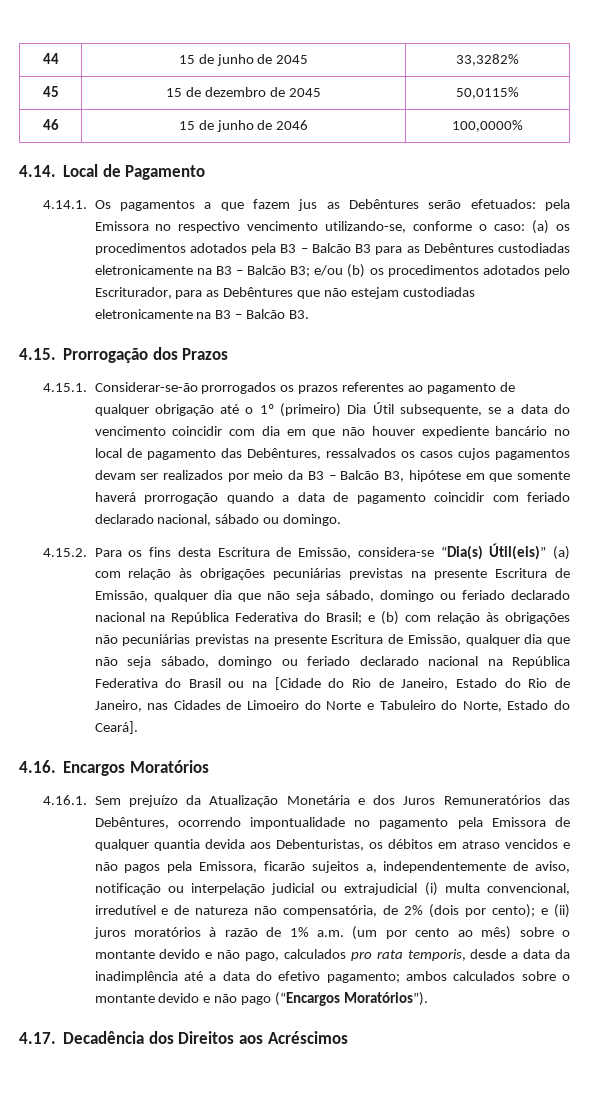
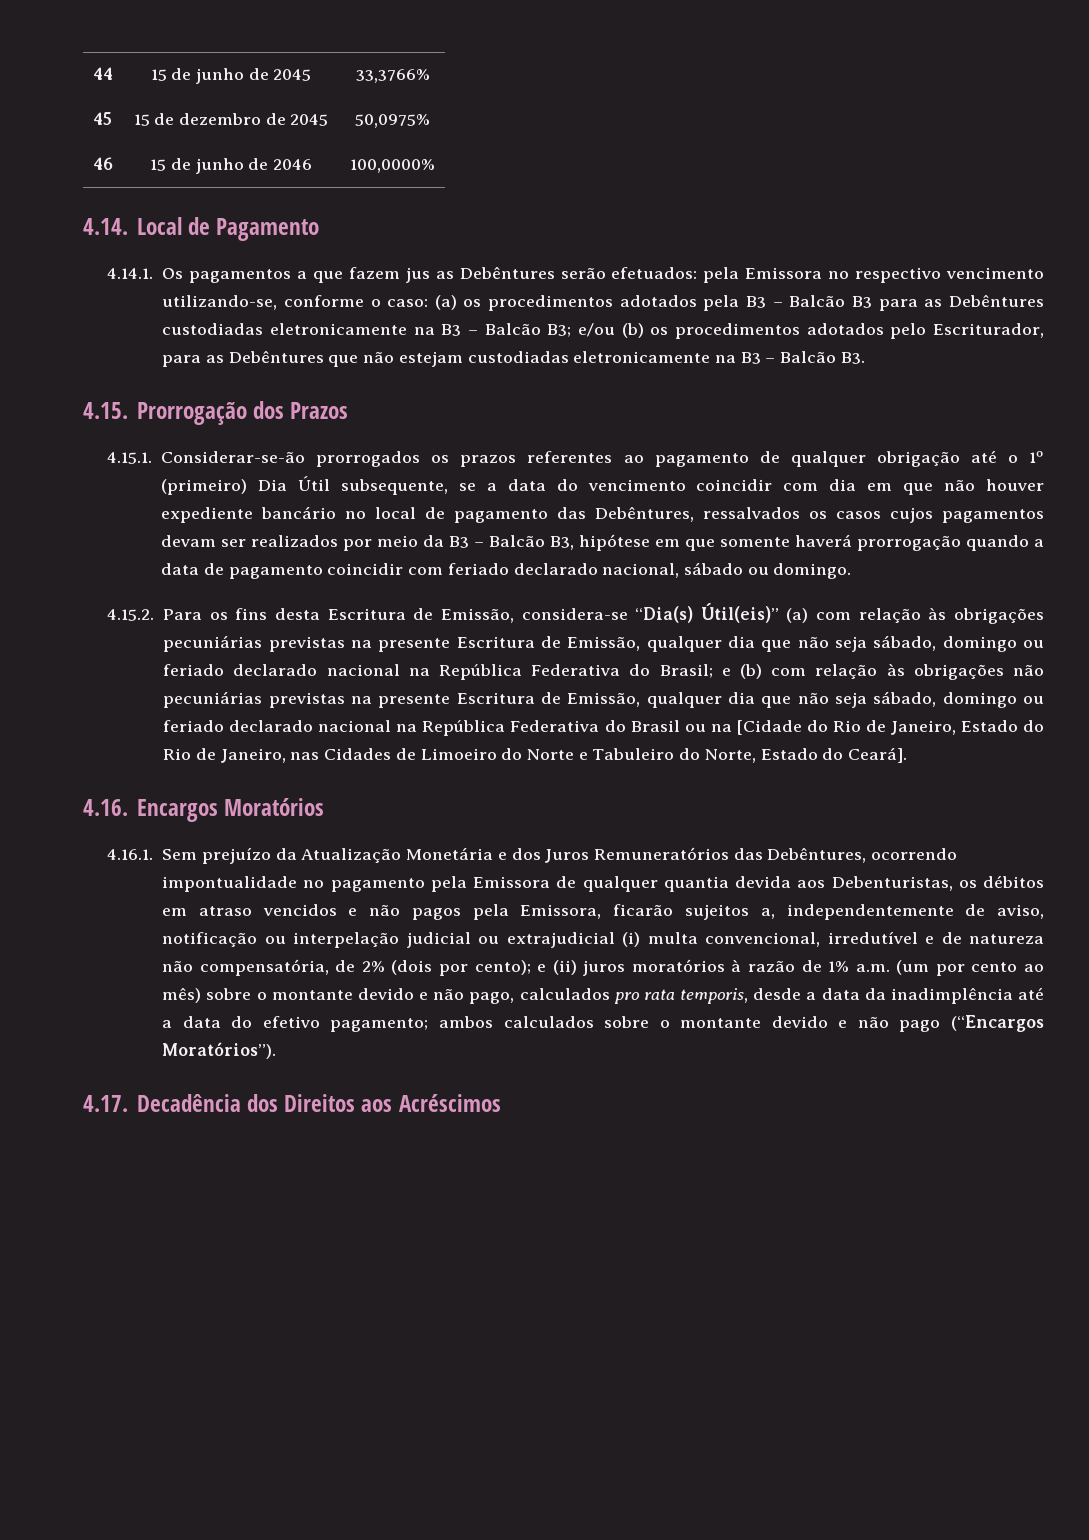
- 44 | 15 de junho de 2045 | 33,3282%
+ 44 | 15 de junho de 2045 | 33,3766%
- 45 | 15 de dezembro de 2045 | 50,0115%
+ 45 | 15 de dezembro de 2045 | 50,0975%

